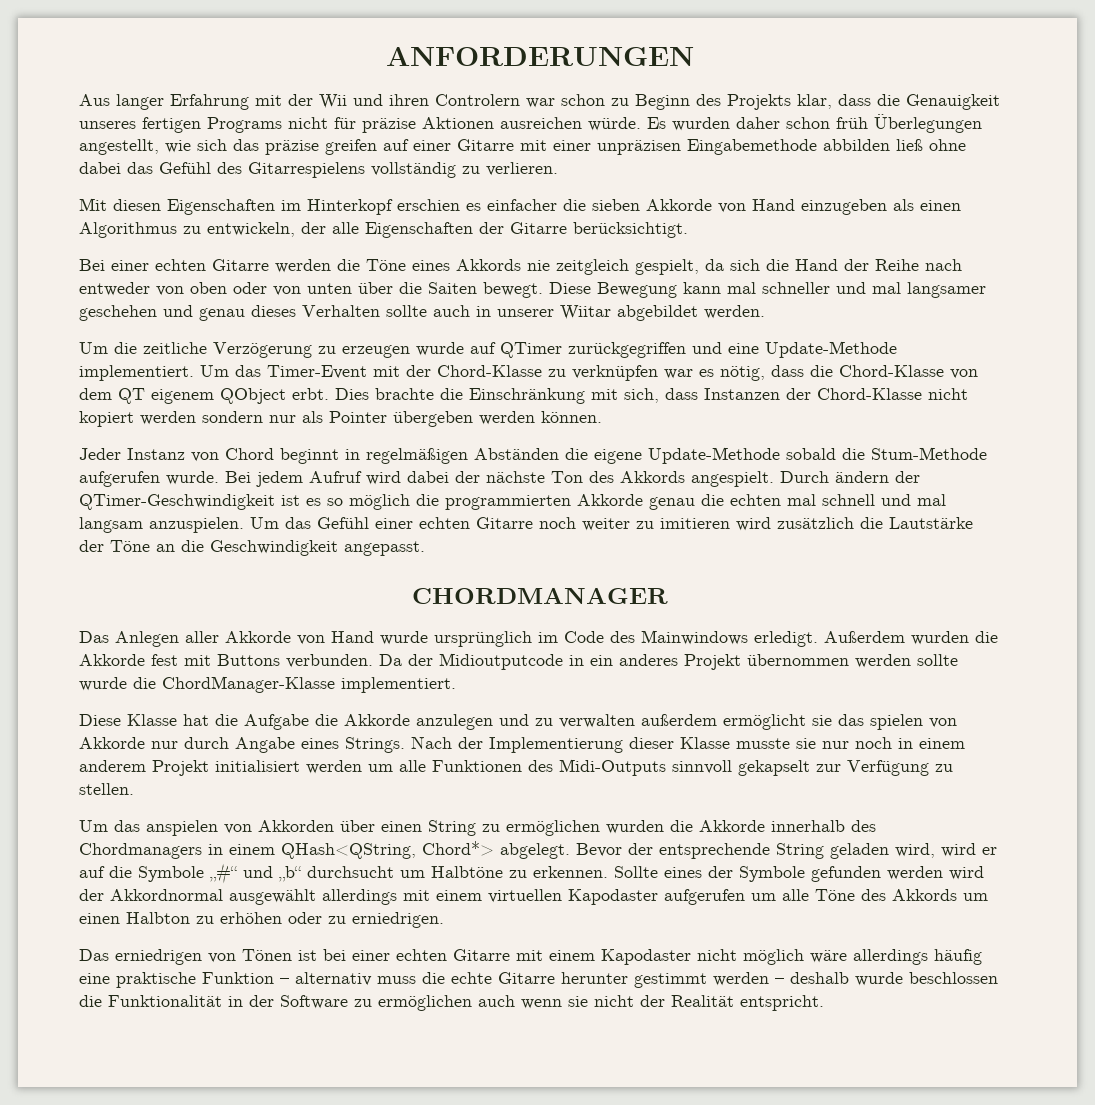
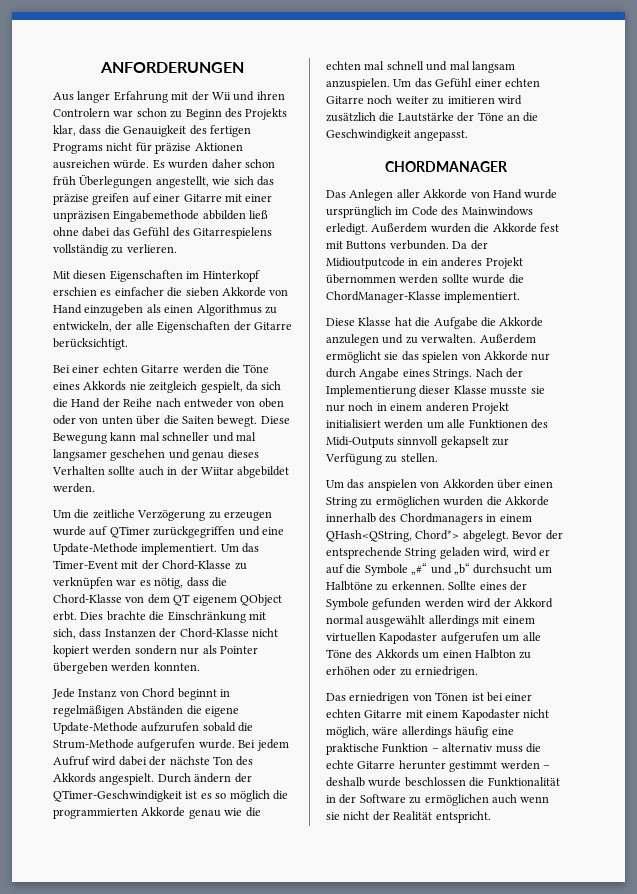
- Aus langer Erfahrung mit der Wii und ihren Controlern war schon zu Beginn des Projekts klar, dass die Genauigkeit unseres fertigen Programs nicht für präzise Aktionen ausreichen würde.
+ Aus langer Erfahrung mit der Wii und ihren Controlern war schon zu Beginn des Projekts klar, dass die Genauigkeit des fertigen Programs nicht für präzise Aktionen ausreichen würde.
- Diese Bewegung kann mal schneller und mal langsamer geschehen und genau dieses Verhalten sollte auch in unserer Wiitar abgebildet werden.
+ Diese Bewegung kann mal schneller und mal langsamer geschehen und genau dieses Verhalten sollte auch in der Wiitar abgebildet werden.
- Dies brachte die Einschränkung mit sich, dass Instanzen der Chord-Klasse nicht kopiert werden sondern nur als Pointer übergeben werden können.
- Jeder Instanz von Chord beginnt in regelmäßigen Abständen die eigene Update-Methode sobald die Stum-Methode aufgerufen wurde.
+ Dies brachte die Einschränkung mit sich, dass Instanzen der Chord-Klasse nicht kopiert werden sondern nur als Pointer übergeben werden konnten.
+ Jede Instanz von Chord beginnt in regelmäßigen Abständen die eigene Update-Methode aufzurufen sobald die Strum-Methode aufgerufen wurde.
- Durch ändern der QTimer-Geschwindigkeit ist es so möglich die programmierten Akkorde genau die echten mal schnell und mal langsam anzuspielen.
+ Durch ändern der QTimer-Geschwindigkeit ist es so möglich die programmierten Akkorde genau wie die echten mal schnell und mal langsam anzuspielen.
- Diese Klasse hat die Aufgabe die Akkorde anzulegen und zu verwalten außerdem ermöglicht sie das spielen von Akkorde nur durch Angabe eines Strings.
+ Diese Klasse hat die Aufgabe die Akkorde anzulegen und zu verwalten. Außerdem ermöglicht sie das spielen von Akkorde nur durch Angabe eines Strings.
- Nach der Implementierung dieser Klasse musste sie nur noch in einem anderem Projekt initialisiert werden um alle Funktionen des Midi-Outputs sinnvoll gekapselt zur Verfügung zu stellen.
+ Nach der Implementierung dieser Klasse musste sie nur noch in einem anderen Projekt initialisiert werden um alle Funktionen des Midi-Outputs sinnvoll gekapselt zur Verfügung zu stellen.
- Sollte eines der Symbole gefunden werden wird der Akkordnormal ausgewählt allerdings mit einem virtuellen Kapodaster aufgerufen um alle Töne des Akkords um einen Halbton zu erhöhen oder zu erniedrigen.
+ Sollte eines der Symbole gefunden werden wird der Akkord normal ausgewählt allerdings mit einem virtuellen Kapodaster aufgerufen um alle Töne des Akkords um einen Halbton zu erhöhen oder zu erniedrigen.
- Das erniedrigen von Tönen ist bei einer echten Gitarre mit einem Kapodaster nicht möglich wäre allerdings häufig eine praktische Funktion – alternativ muss die echte Gitarre herunter gestimmt werden – deshalb wurde beschlossen die Funktionalität in der Software zu ermöglichen auch wenn sie nicht der Realität entspricht.
+ Das erniedrigen von Tönen ist bei einer echten Gitarre mit einem Kapodaster nicht möglich, wäre allerdings häufig eine praktische Funktion – alternativ muss die echte Gitarre herunter gestimmt werden – deshalb wurde beschlossen die Funktionalität in der Software zu ermöglichen auch wenn sie nicht der Realität entspricht.

